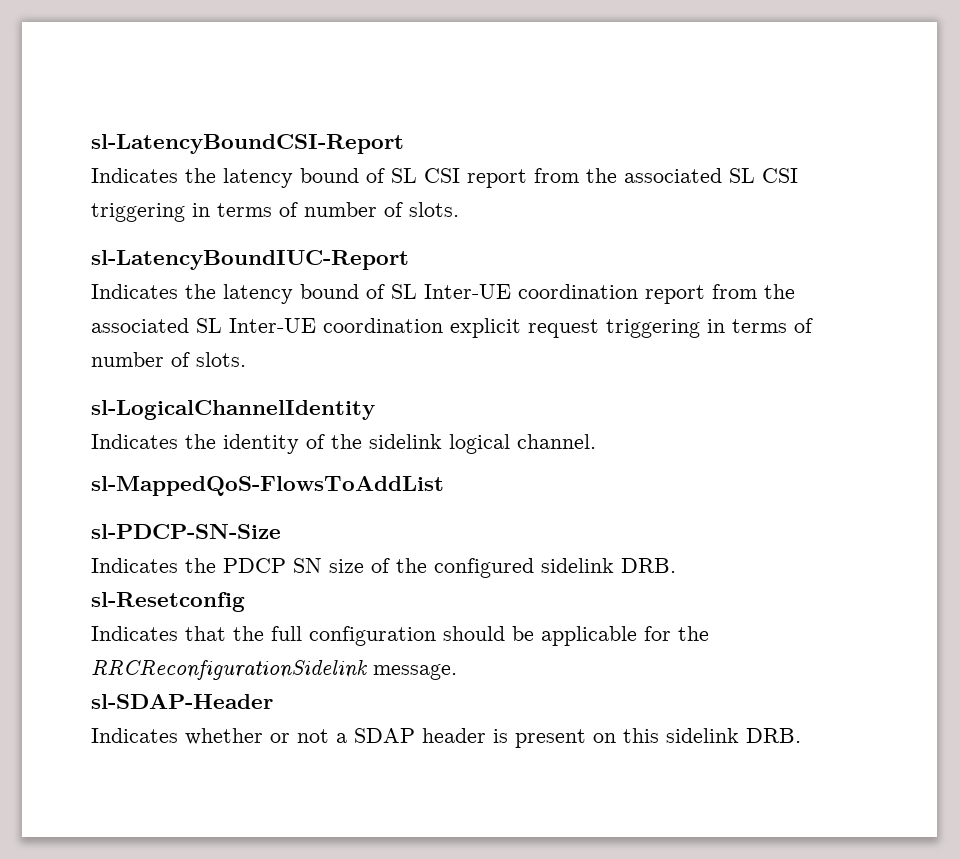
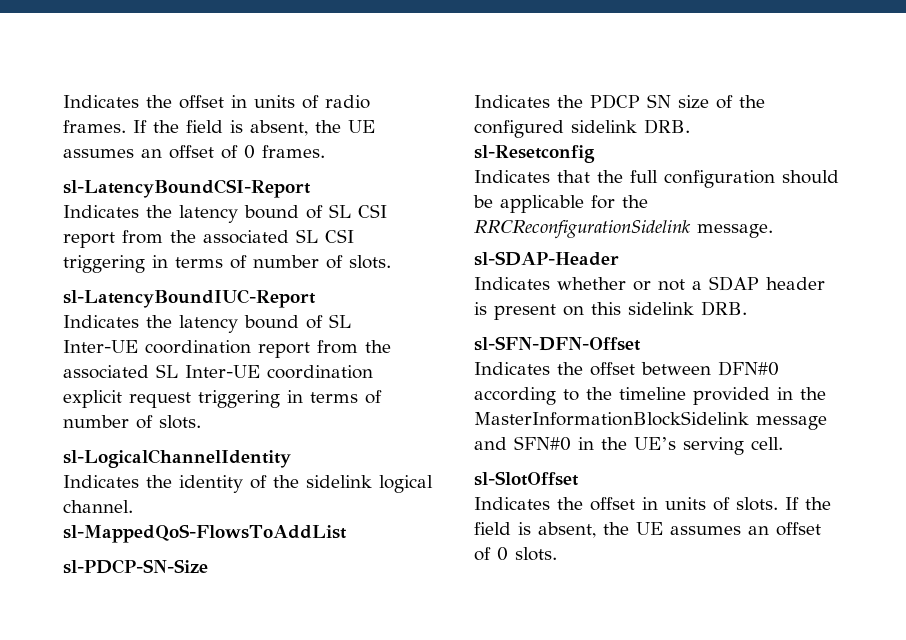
+ Indicates the offset in units of radio frames. If the field is absent, the UE assumes an offset of 0 frames.
+ sl-SFN-DFN-Offset
+ Indicates the offset between DFN#0 according to the timeline provided in the MasterInformationBlockSidelink message and SFN#0 in the UE’s serving cell.
+ sl-SlotOffset
+ Indicates the offset in units of slots. If the field is absent, the UE assumes an offset of 0 slots.

